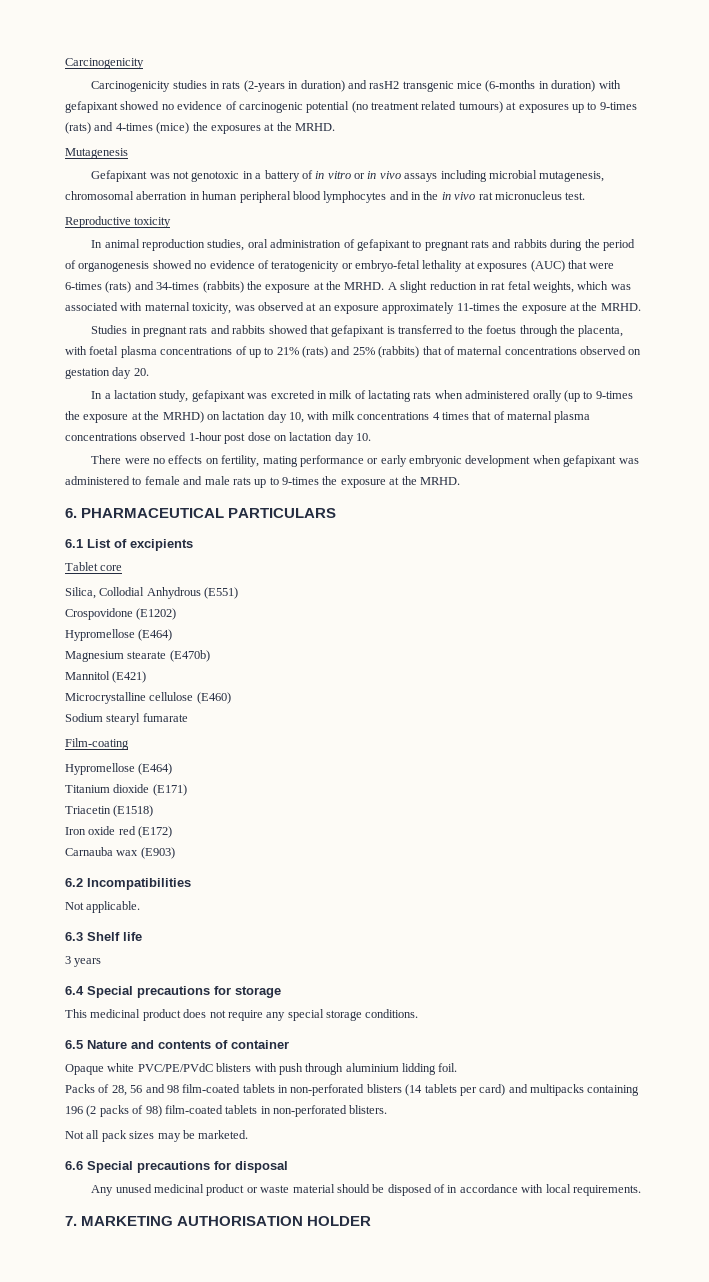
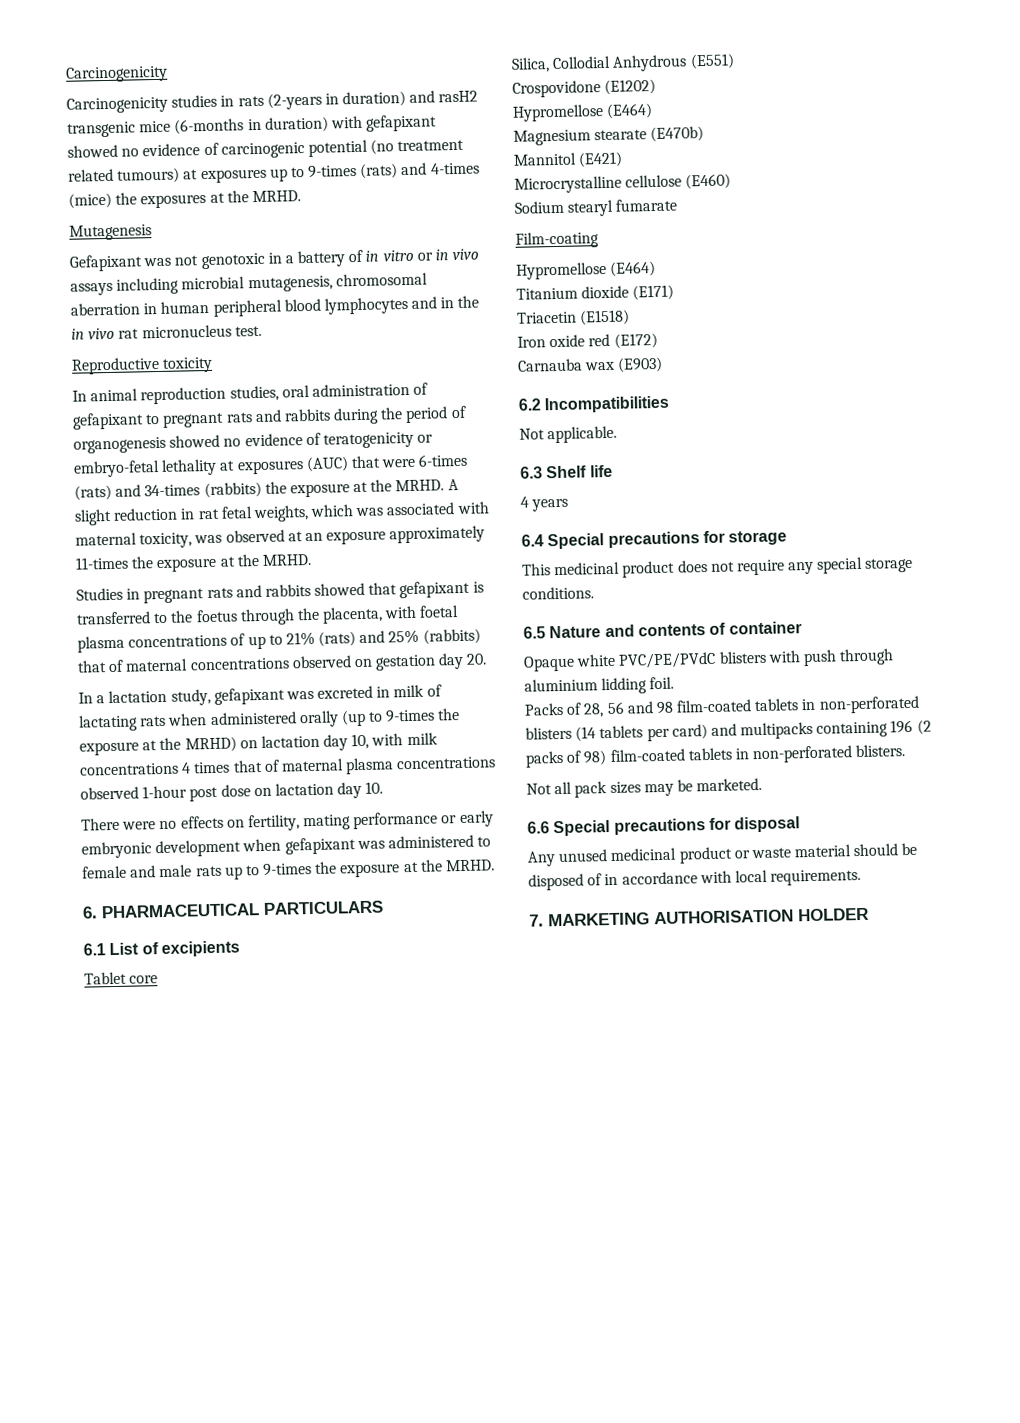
- 3 years
+ 4 years

